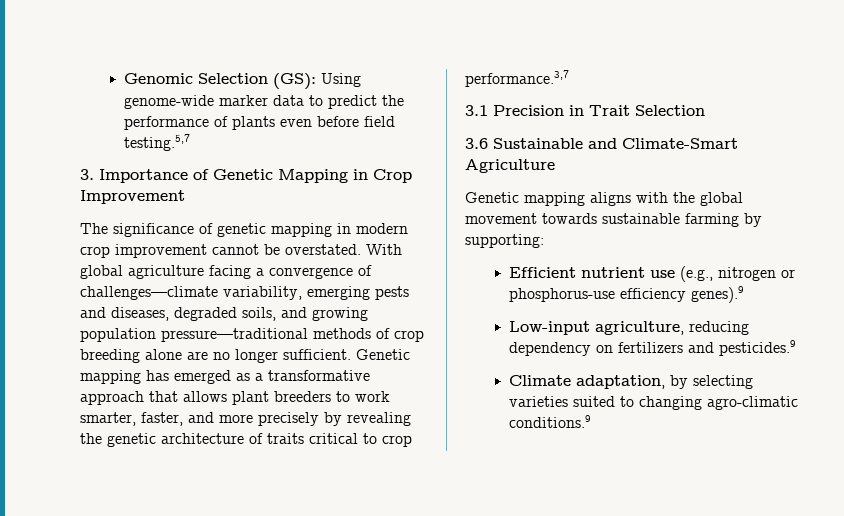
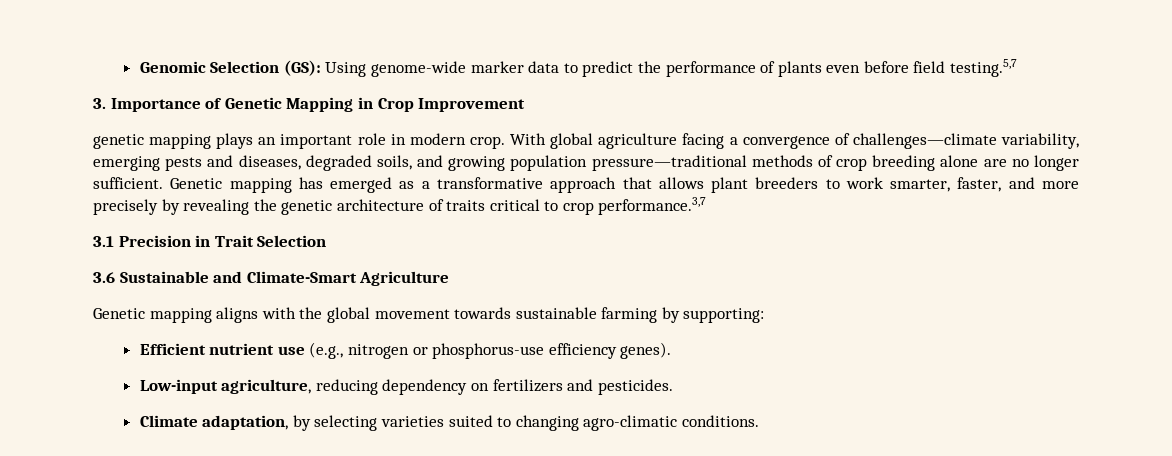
- The significance of genetic mapping in modern crop improvement cannot be overstated.
+ genetic mapping plays an important role in modern crop.
- Efficient nutrient use (e.g., nitrogen or phosphorus-use efficiency genes).9
+ Efficient nutrient use (e.g., nitrogen or phosphorus-use efficiency genes).
- Low-input agriculture, reducing dependency on fertilizers and pesticides.9
+ Low-input agriculture, reducing dependency on fertilizers and pesticides.
- Climate adaptation, by selecting varieties suited to changing agro-climatic conditions.9
+ Climate adaptation, by selecting varieties suited to changing agro-climatic conditions.

